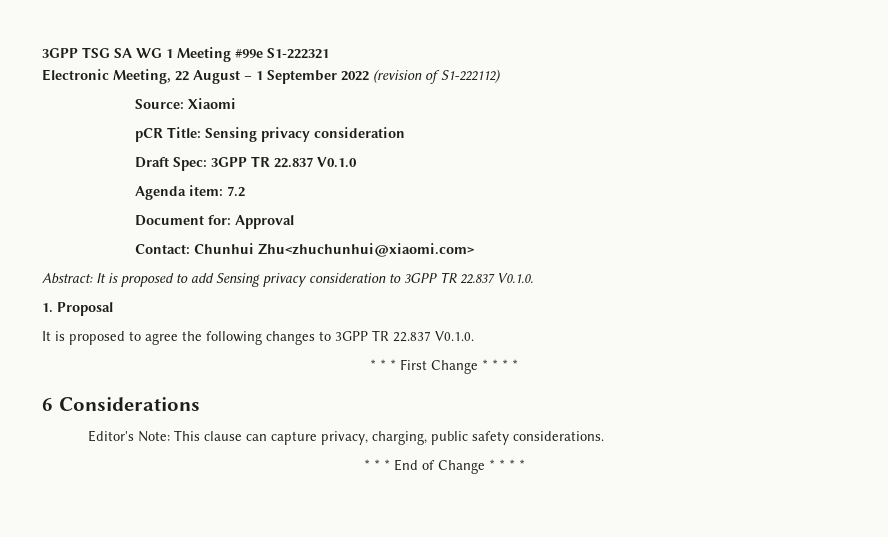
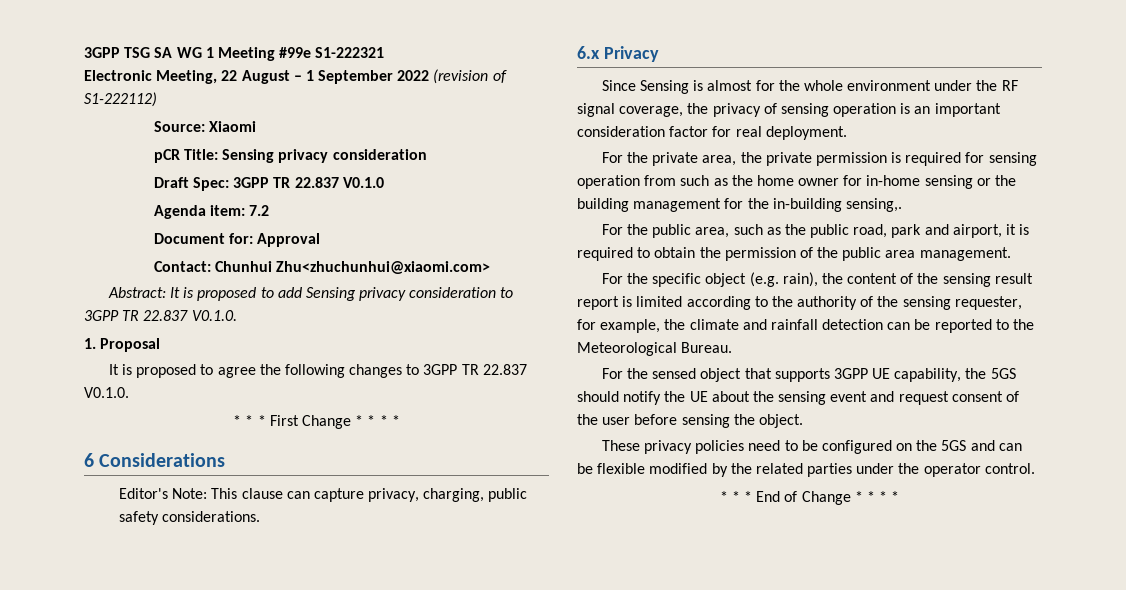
+ 6.x Privacy
+ Since Sensing is almost for the whole environment under the RF signal coverage, the privacy of sensing operation is an important consideration factor for real deployment.
+ For the private area, the private permission is required for sensing operation from such as the home owner for in-home sensing or the building management for the in-building sensing,.
+ For the public area, such as the public road, park and airport, it is required to obtain the permission of the public area management.
+ For the specific object (e.g. rain), the content of the sensing result report is limited according to the authority of the sensing requester, for example, the climate and rainfall detection can be reported to the Meteorological Bureau.
+ For the sensed object that supports 3GPP UE capability, the 5GS should notify the UE about the sensing event and request consent of the user before sensing the object.
+ These privacy policies need to be configured on the 5GS and can be flexible modified by the related parties under the operator control.

